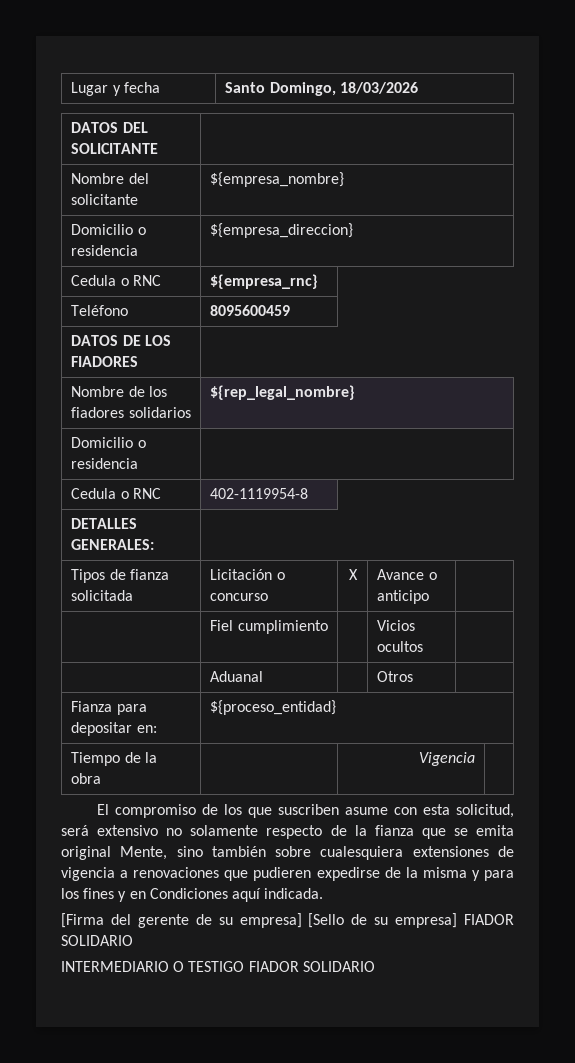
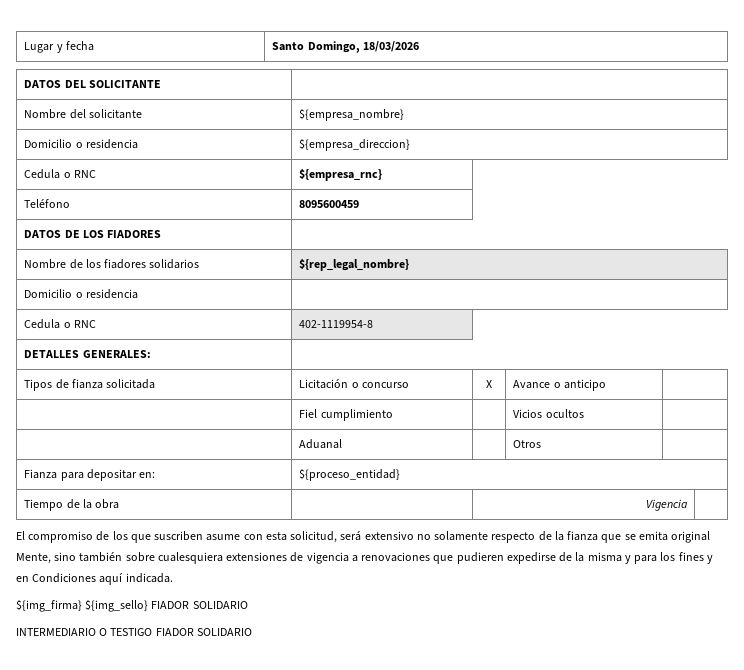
- [Firma del gerente de su empresa] [Sello de su empresa] FIADOR SOLIDARIO
+ ${img_firma} ${img_sello} FIADOR SOLIDARIO

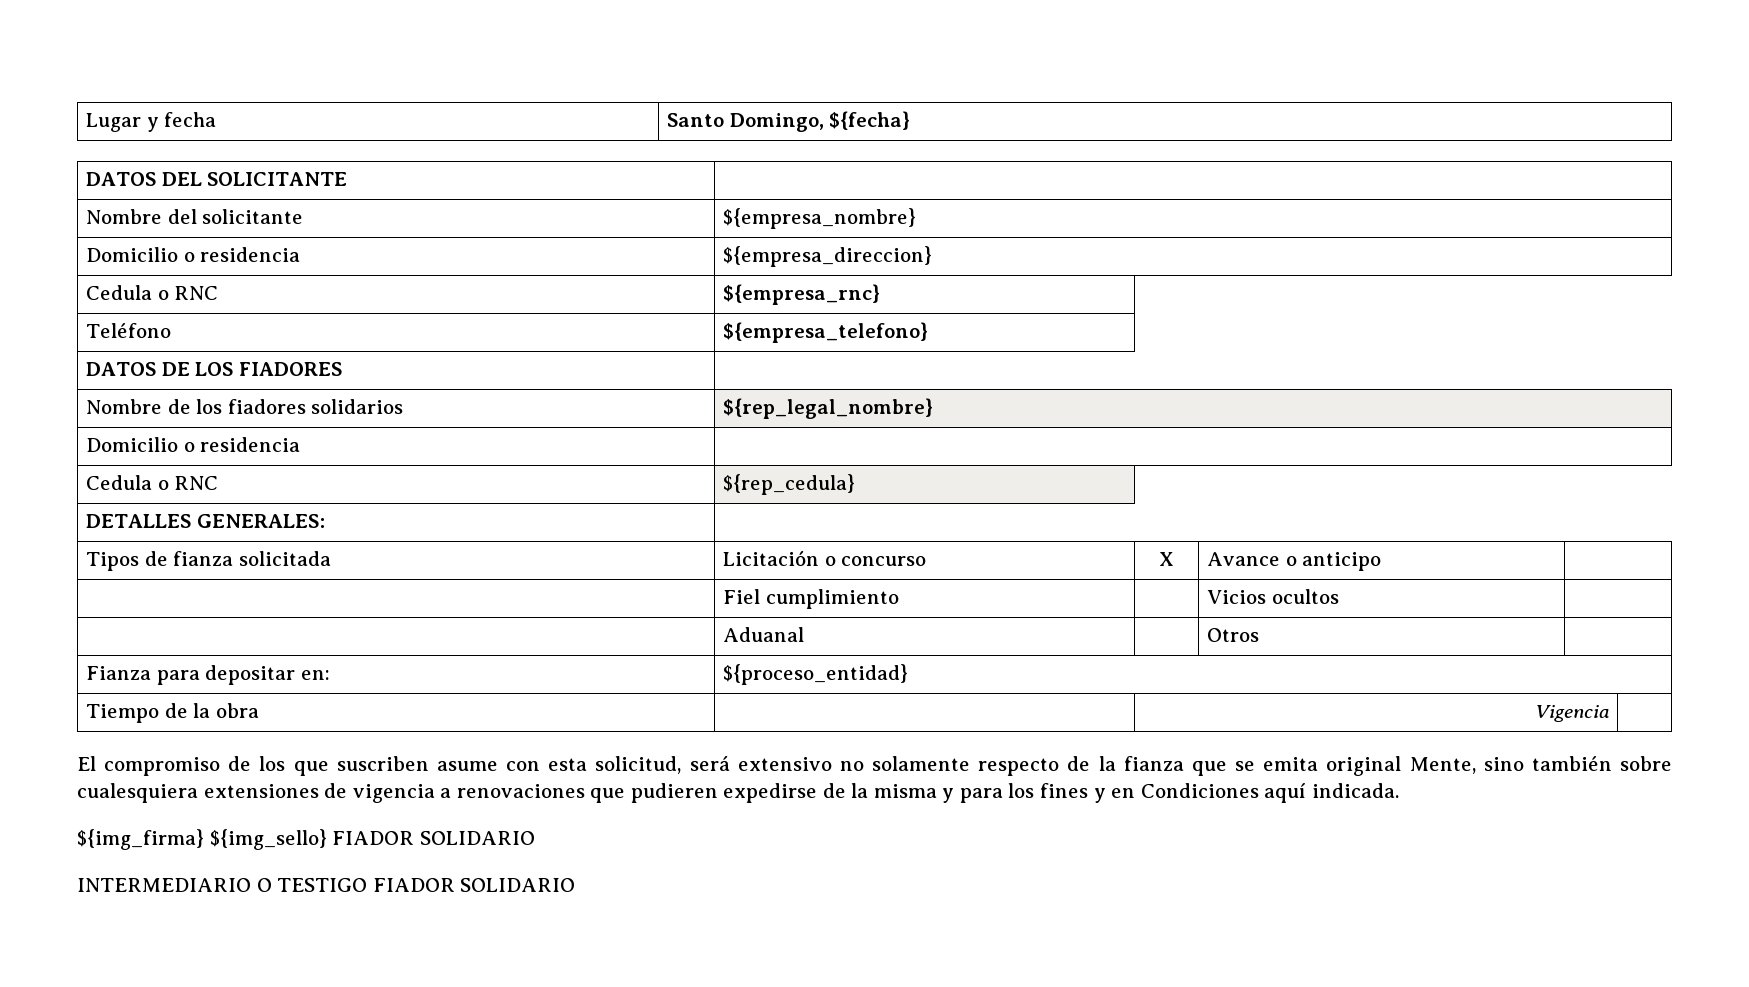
- Lugar y fecha | Santo Domingo, 18/03/2026
+ Lugar y fecha | Santo Domingo, ${fecha}
- Teléfono | 8095600459
+ Teléfono | ${empresa_telefono}
- Cedula o RNC | 402-1119954-8
+ Cedula o RNC | ${rep_cedula}

